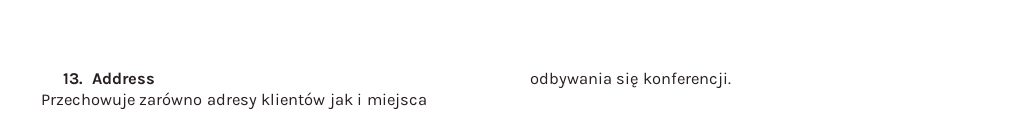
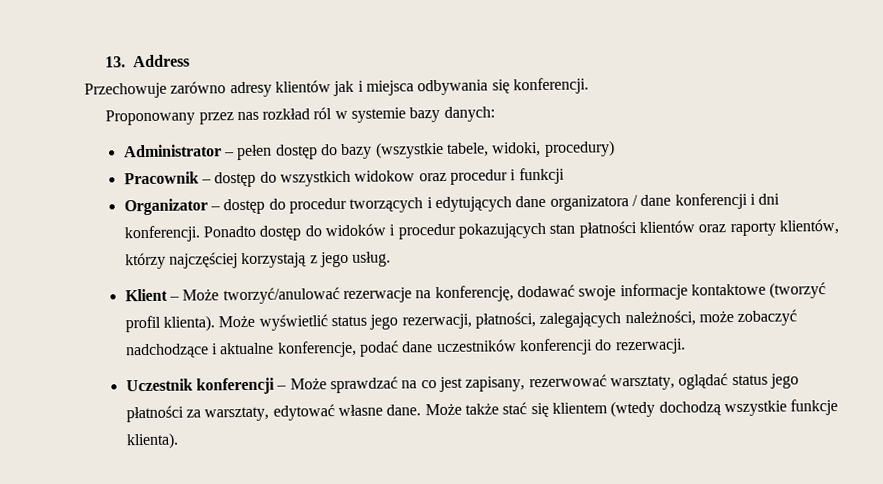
+ Proponowany przez nas rozkład ról w systemie bazy danych:
+ Administrator – pełen dostęp do bazy (wszystkie tabele, widoki, procedury)
+ Pracownik – dostęp do wszystkich widokow oraz procedur i funkcji
+ Organizator – dostęp do procedur tworzących i edytujących dane organizatora / dane konferencji i dni konferencji. Ponadto dostęp do widoków i procedur pokazujących stan płatności klientów oraz raporty klientów, którzy najczęściej korzystają z jego usług.
+ Klient – Może tworzyć/anulować rezerwacje na konferencję, dodawać swoje informacje kontaktowe (tworzyć profil klienta). Może wyświetlić status jego rezerwacji, płatności, zalegających należności, może zobaczyć nadchodzące i aktualne konferencje, podać dane uczestników konferencji do rezerwacji.
+ Uczestnik konferencji – Może sprawdzać na co jest zapisany, rezerwować warsztaty, oglądać status jego płatności za warsztaty, edytować własne dane. Może także stać się klientem (wtedy dochodzą wszystkie funkcje klienta).

